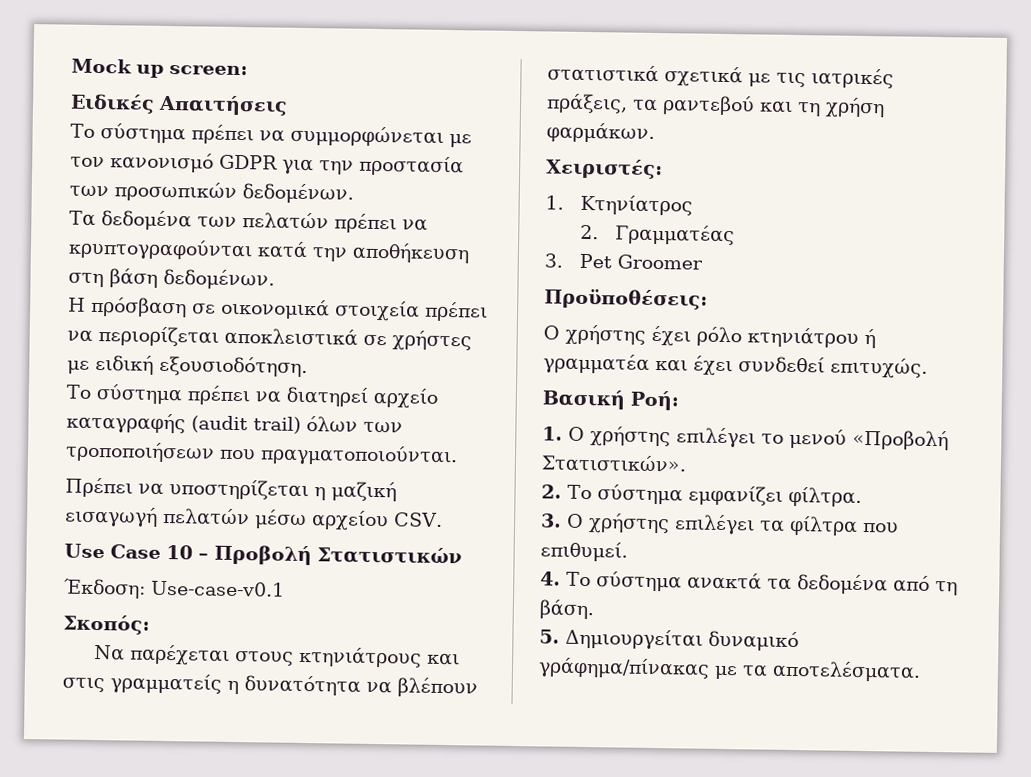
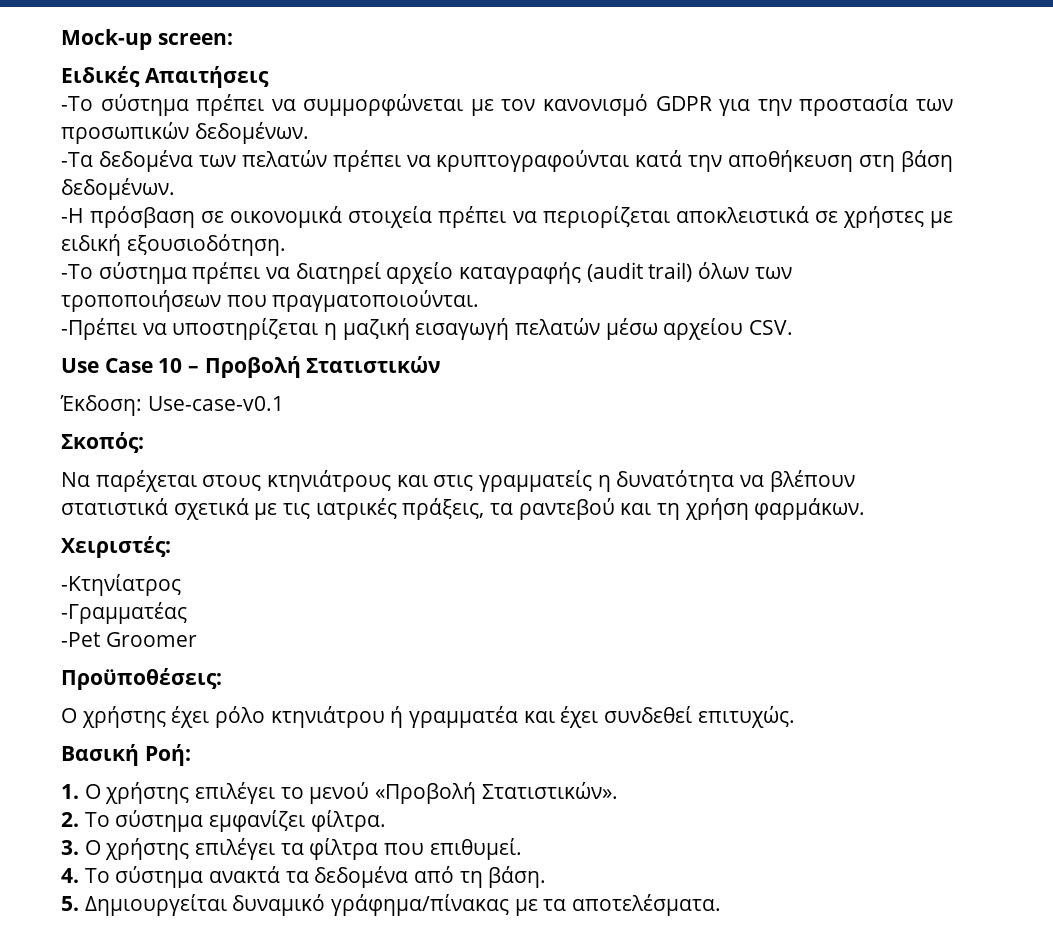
- Mock up screen:
+ Mock-up screen:
- Το σύστημα πρέπει να συμμορφώνεται με τον κανονισμό GDPR για την προστασία των προσωπικών δεδομένων.
+ -Το σύστημα πρέπει να συμμορφώνεται με τον κανονισμό GDPR για την προστασία των προσωπικών δεδομένων.
- Τα δεδομένα των πελατών πρέπει να κρυπτογραφούνται κατά την αποθήκευση στη βάση δεδομένων.
+ -Τα δεδομένα των πελατών πρέπει να κρυπτογραφούνται κατά την αποθήκευση στη βάση δεδομένων.
- Η πρόσβαση σε οικονομικά στοιχεία πρέπει να περιορίζεται αποκλειστικά σε χρήστες με ειδική εξουσιοδότηση.
+ -Η πρόσβαση σε οικονομικά στοιχεία πρέπει να περιορίζεται αποκλειστικά σε χρήστες με ειδική εξουσιοδότηση.
- Το σύστημα πρέπει να διατηρεί αρχείο καταγραφής (audit trail) όλων των τροποποιήσεων που πραγματοποιούνται.
+ -Το σύστημα πρέπει να διατηρεί αρχείο καταγραφής (audit trail) όλων των τροποποιήσεων που πραγματοποιούνται.
- Πρέπει να υποστηρίζεται η μαζική εισαγωγή πελατών μέσω αρχείου CSV.
+ -Πρέπει να υποστηρίζεται η μαζική εισαγωγή πελατών μέσω αρχείου CSV.
- 1. Κτηνίατρος
- 2. Γραμματέας
- 3. Pet Groomer
+ -Κτηνίατρος
+ -Γραμματέας
+ -Pet Groomer

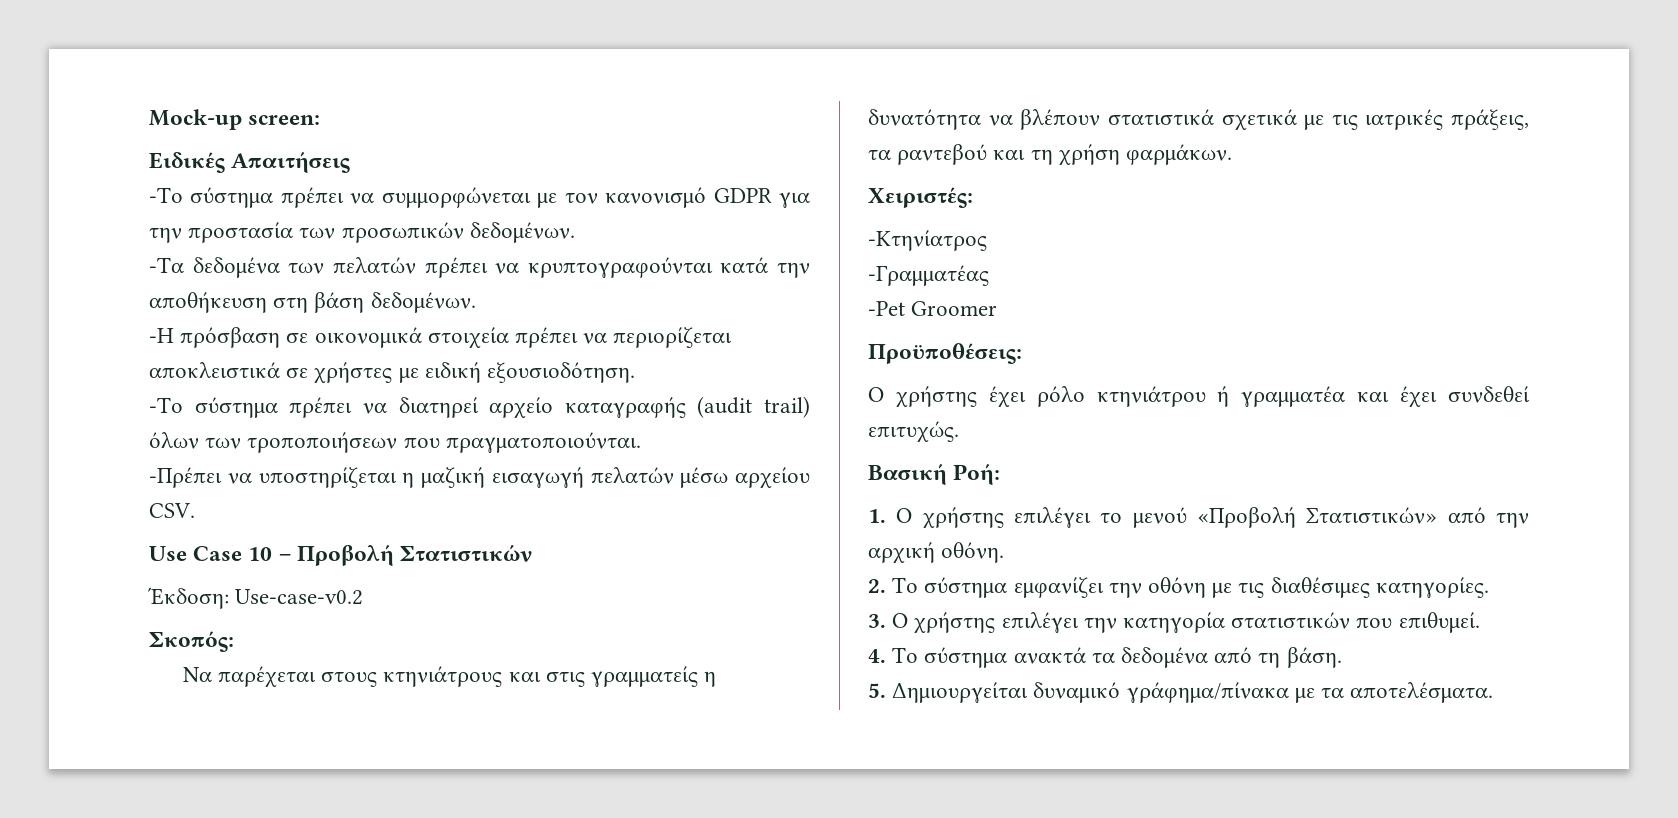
- Έκδοση: Use-case-v0.1
+ Έκδοση: Use-case-v0.2
- 1. Ο χρήστης επιλέγει το μενού «Προβολή Στατιστικών».
+ 1. Ο χρήστης επιλέγει το μενού «Προβολή Στατιστικών» από την αρχική οθόνη.
- 2. Το σύστημα εμφανίζει φίλτρα.
+ 2. Το σύστημα εμφανίζει την οθόνη με τις διαθέσιμες κατηγορίες.
- 3. Ο χρήστης επιλέγει τα φίλτρα που επιθυμεί.
+ 3. Ο χρήστης επιλέγει την κατηγορία στατιστικών που επιθυμεί.
- 5. Δημιουργείται δυναμικό γράφημα/πίνακας με τα αποτελέσματα.
+ 5. Δημιουργείται δυναμικό γράφημα/πίνακα με τα αποτελέσματα.

